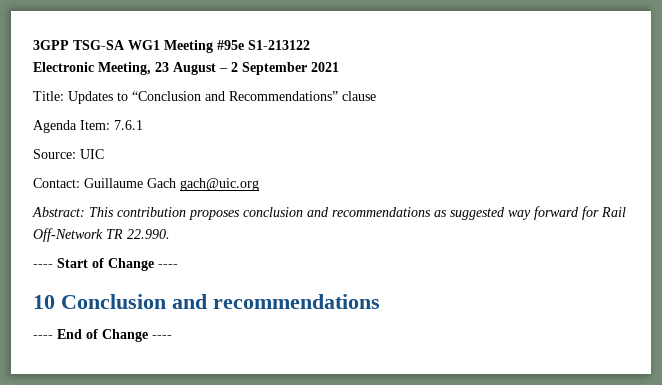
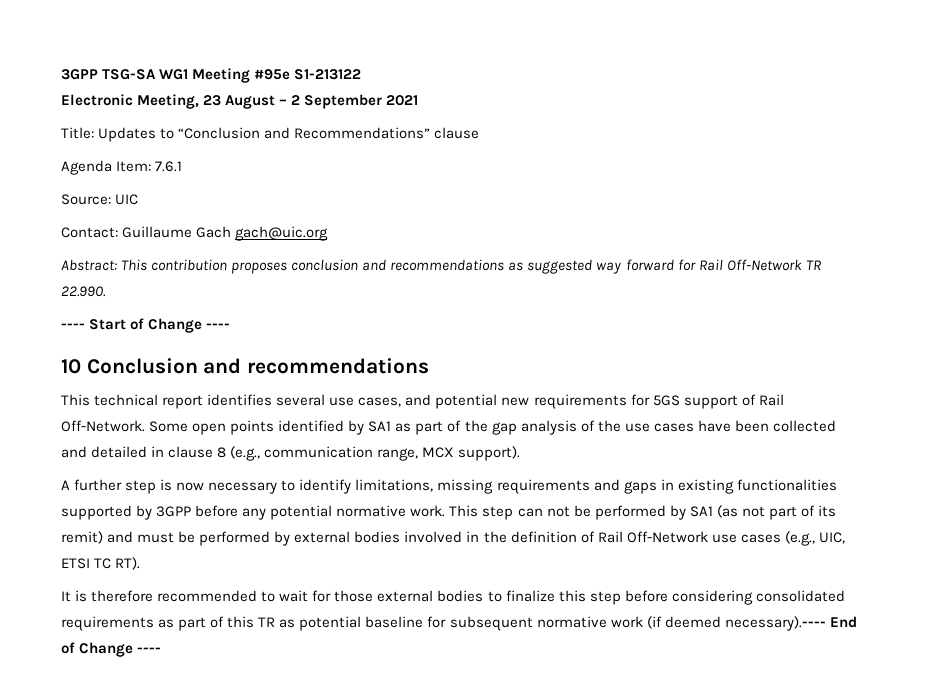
- ---- End of Change ----
+ This technical report identifies several use cases, and potential new requirements for 5GS support of Rail Off-Network. Some open points identified by SA1 as part of the gap analysis of the use cases have been collected and detailed in clause 8 (e.g., communication range, MCX support).
+ A further step is now necessary to identify limitations, missing requirements and gaps in existing functionalities supported by 3GPP before any potential normative work. This step can not be performed by SA1 (as not part of its remit) and must be performed by external bodies involved in the definition of Rail Off-Network use cases (e.g., UIC, ETSI TC RT).
+ It is therefore recommended to wait for those external bodies to finalize this step before considering consolidated requirements as part of this TR as potential baseline for subsequent normative work (if deemed necessary).---- End of Change ----

